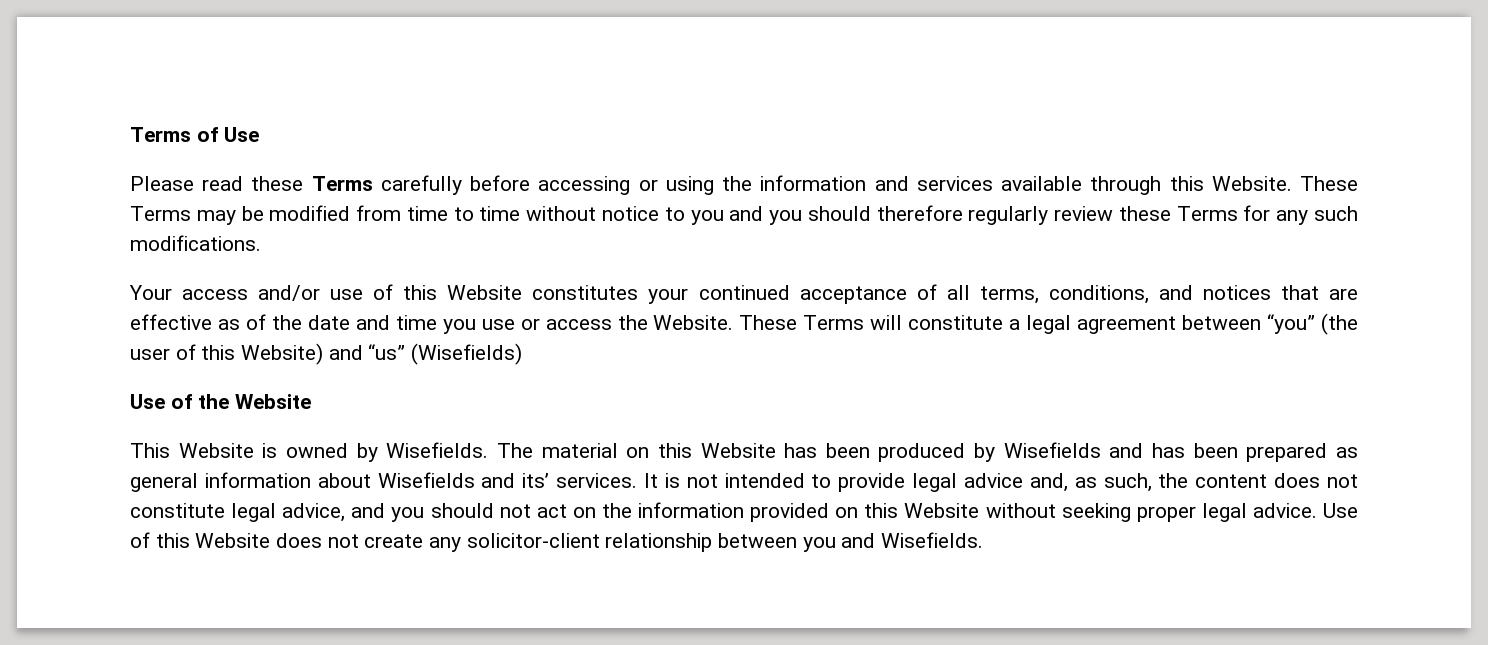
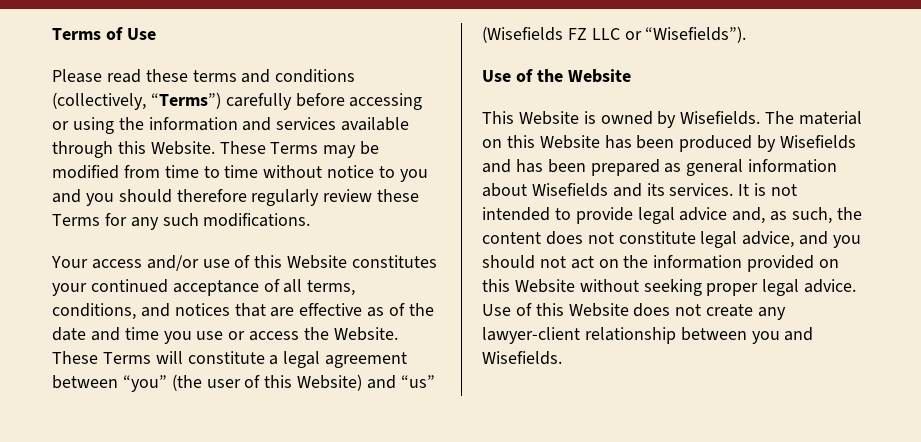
- Please read these Terms carefully before accessing or using the information and services available through this Website.
+ Please read these terms and conditions (collectively, “Terms”) carefully before accessing or using the information and services available through this Website.
- These Terms will constitute a legal agreement between “you” (the user of this Website) and “us” (Wisefields)
+ These Terms will constitute a legal agreement between “you” (the user of this Website) and “us” (Wisefields FZ LLC or “Wisefields”).
- The material on this Website has been produced by Wisefields and has been prepared as general information about Wisefields and its’ services.
+ The material on this Website has been produced by Wisefields and has been prepared as general information about Wisefields and its services.
- Use of this Website does not create any solicitor-client relationship between you and Wisefields.
+ Use of this Website does not create any lawyer-client relationship between you and Wisefields.

